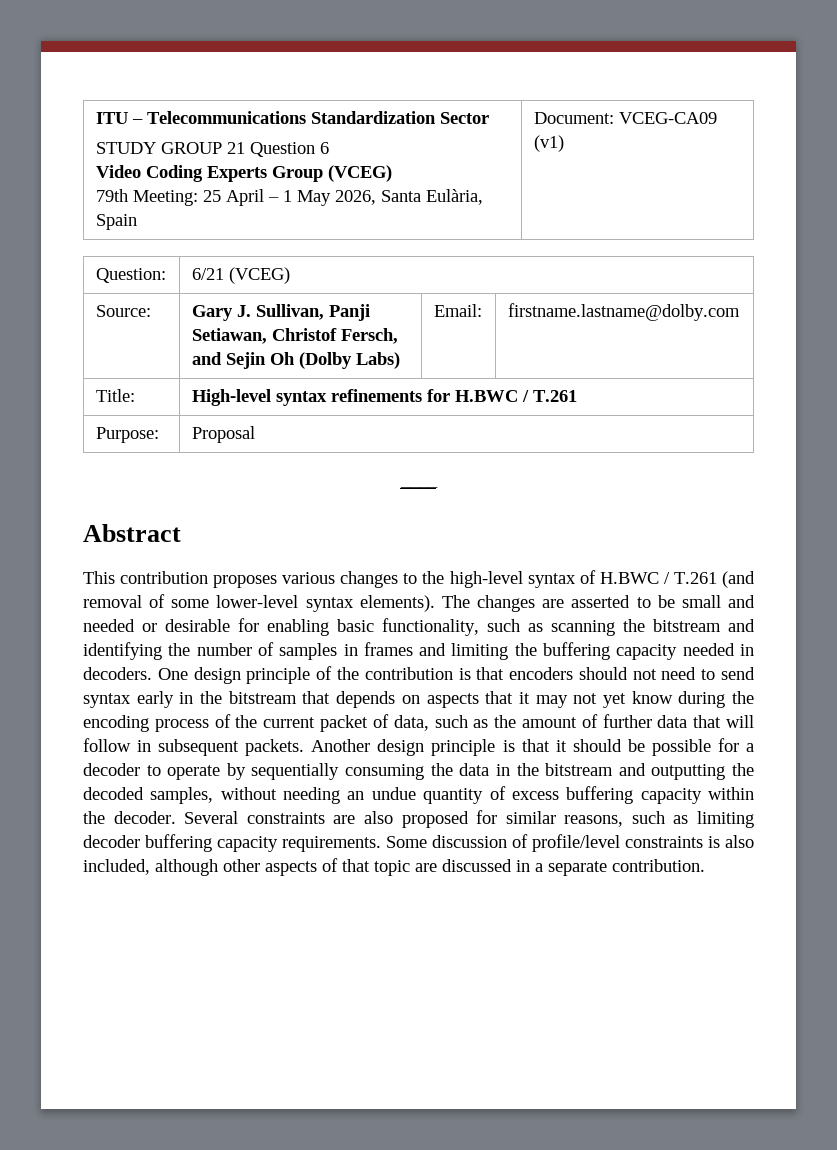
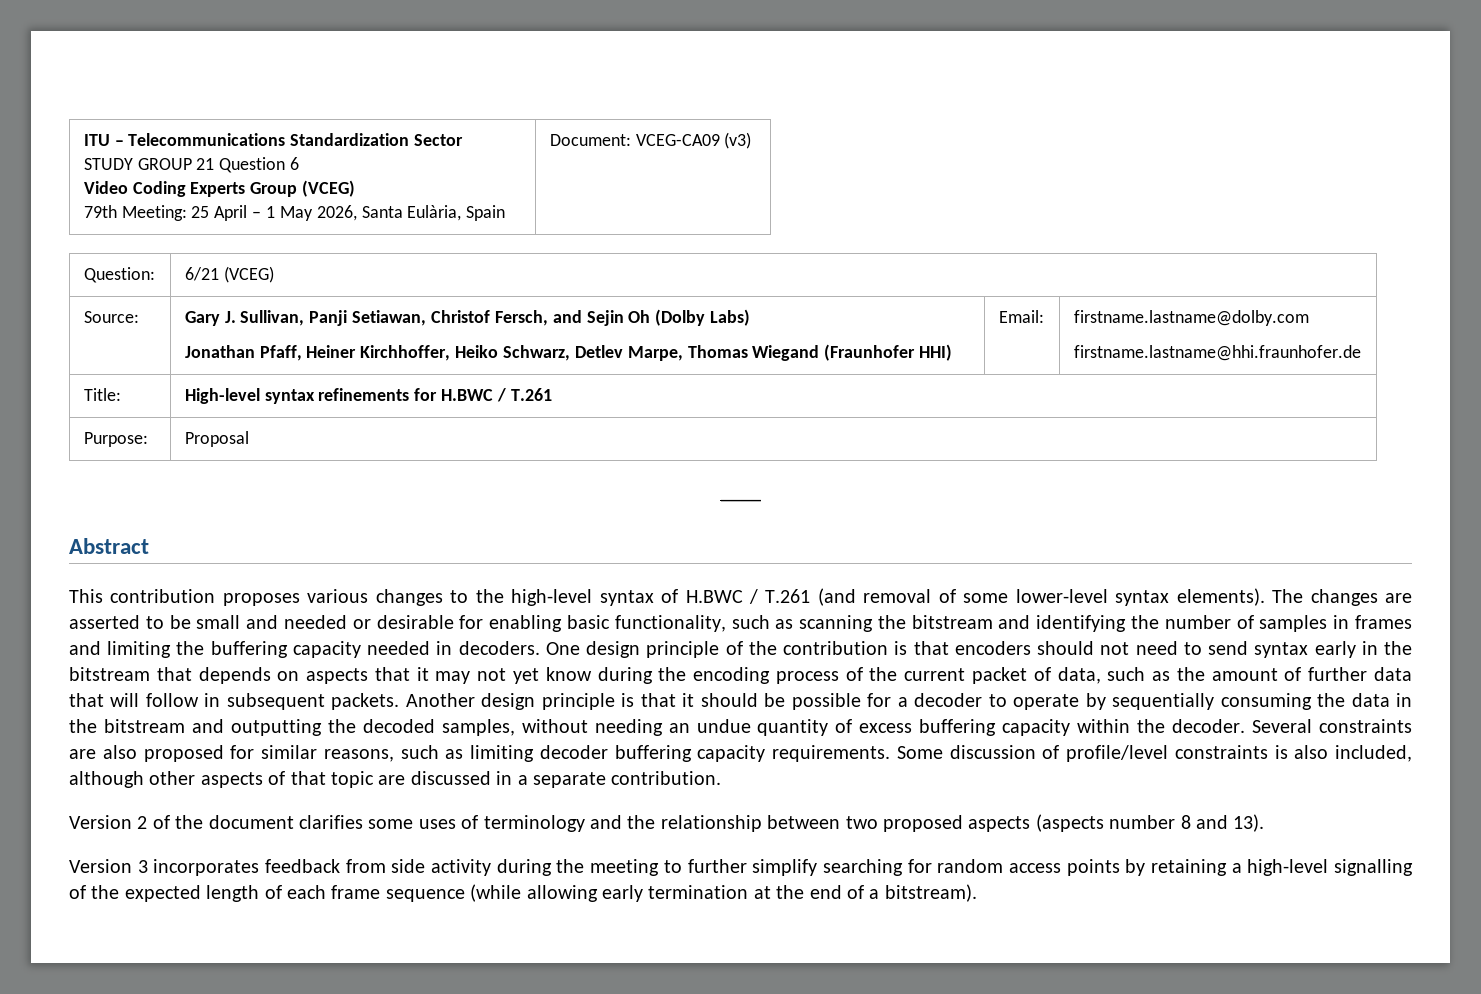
  ITU – Telecommunications Standardization Sector
  STUDY GROUP 21 Question 6
  Video Coding Experts Group (VCEG)
- 79th Meeting: 25 April – 1 May 2026, Santa Eulària, Spain | Document: VCEG-CA09 (v1)
+ 79th Meeting: 25 April – 1 May 2026, Santa Eulària, Spain | Document: VCEG-CA09 (v3)
- Source: | Gary J. Sullivan, Panji Setiawan, Christof Fersch, and Sejin Oh (Dolby Labs) | Email: | firstname.lastname@dolby.com
+ Source: | Gary J. Sullivan, Panji Setiawan, Christof Fersch, and Sejin Oh (Dolby Labs)
+ Jonathan Pfaff, Heiner Kirchhoffer, Heiko Schwarz, Detlev Marpe, Thomas Wiegand (Fraunhofer HHI) | Email: | firstname.lastname@dolby.com
+ firstname.lastname@hhi.fraunhofer.de
+ Version 2 of the document clarifies some uses of terminology and the relationship between two proposed aspects (aspects number 8 and 13).
+ Version 3 incorporates feedback from side activity during the meeting to further simplify searching for random access points by retaining a high-level signalling of the expected length of each frame sequence (while allowing early termination at the end of a bitstream).

